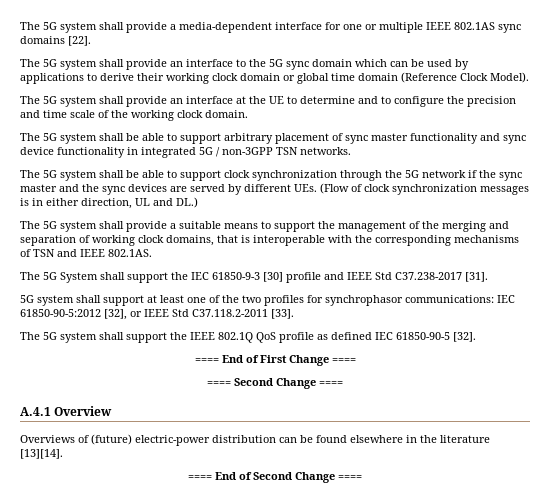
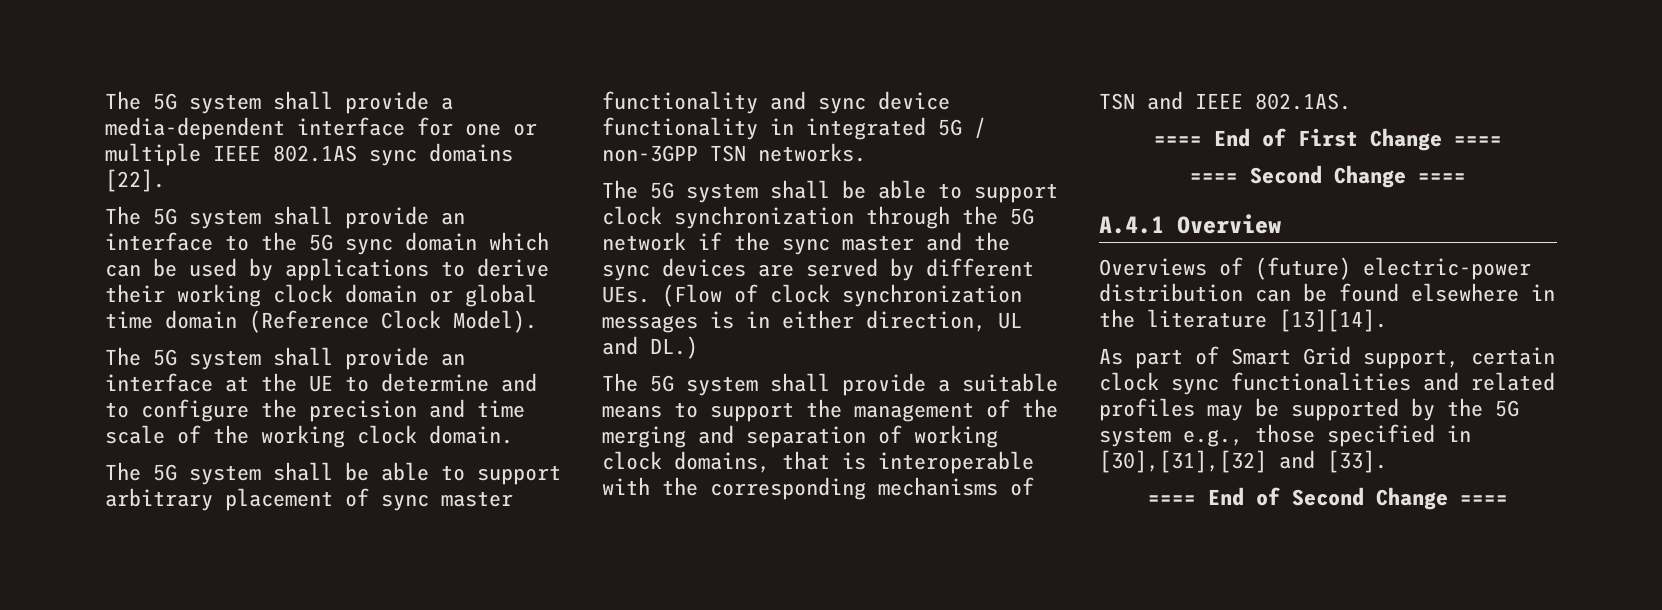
- The 5G System shall support the IEC 61850-9-3 [30] profile and IEEE Std C37.238-2017 [31].
- 5G system shall support at least one of the two profiles for synchrophasor communications: IEC 61850-90-5:2012 [32], or IEEE Std C37.118.2-2011 [33].
- The 5G system shall support the IEEE 802.1Q QoS profile as defined IEC 61850-90-5 [32].
+ As part of Smart Grid support, certain clock sync functionalities and related profiles may be supported by the 5G system e.g., those specified in [30],[31],[32] and [33].

